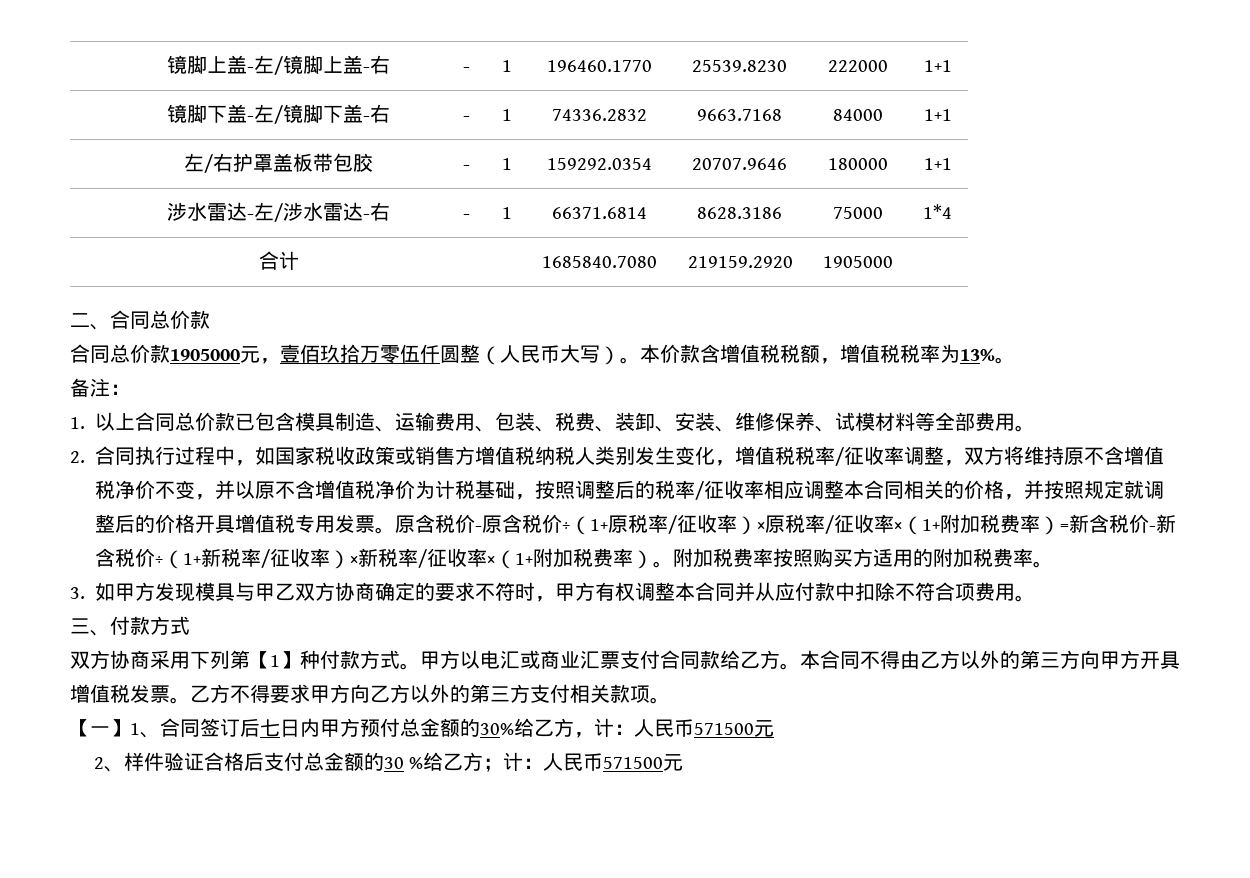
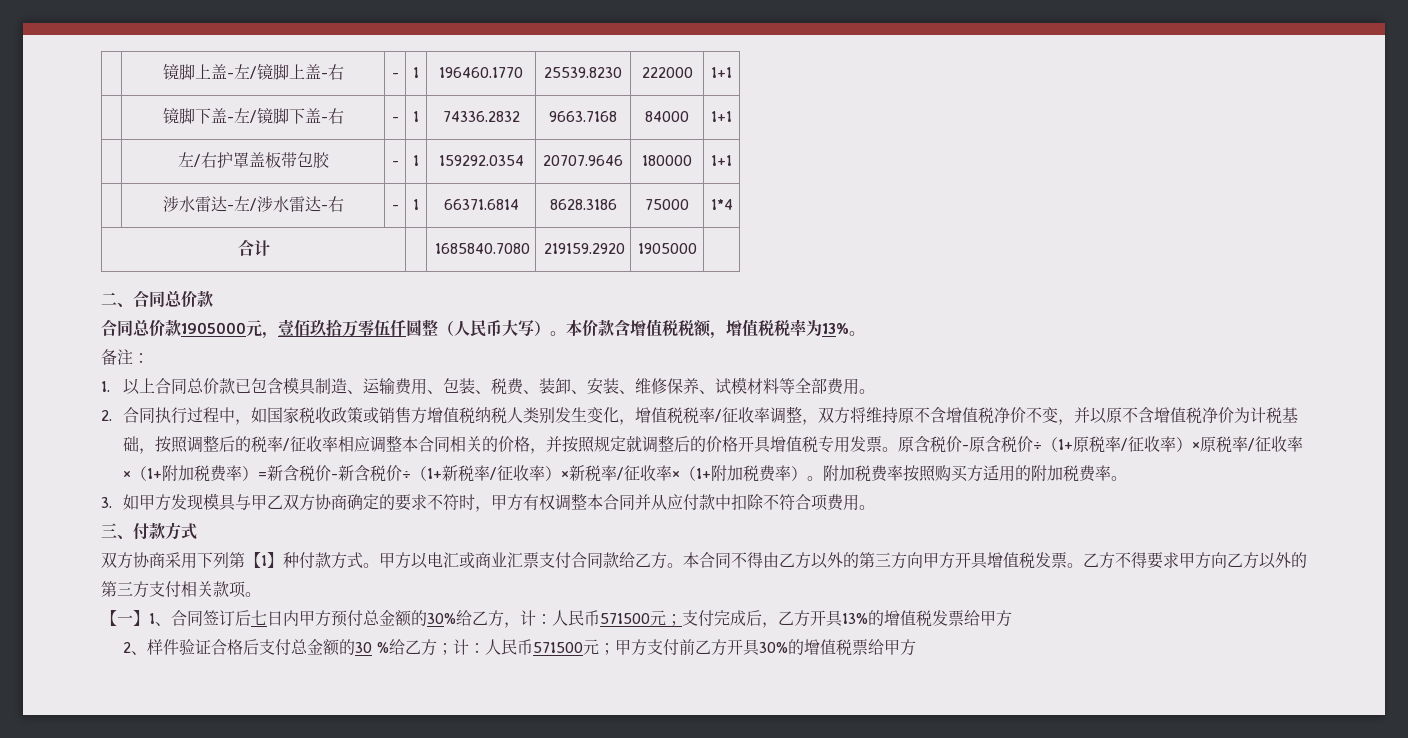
- 【一】1、合同签订后七日内甲方预付总金额的30%给乙方，计：人民币571500元
+ 【一】1、合同签订后七日内甲方预付总金额的30%给乙方，计：人民币571500元；支付完成后，乙方开具13%的增值税发票给甲方
- 2、样件验证合格后支付总金额的30 %给乙方；计：人民币571500元
+ 2、样件验证合格后支付总金额的30 %给乙方；计：人民币571500元；甲方支付前乙方开具30%的增值税票给甲方

